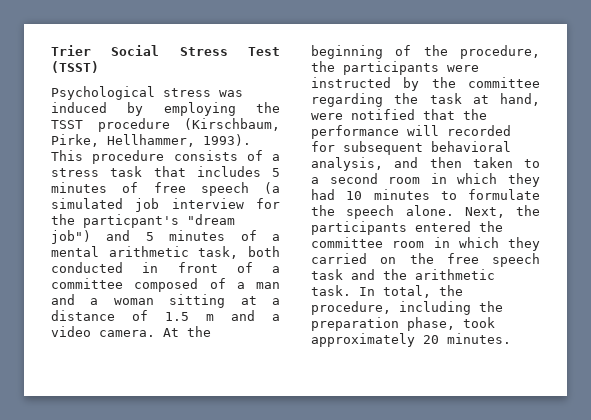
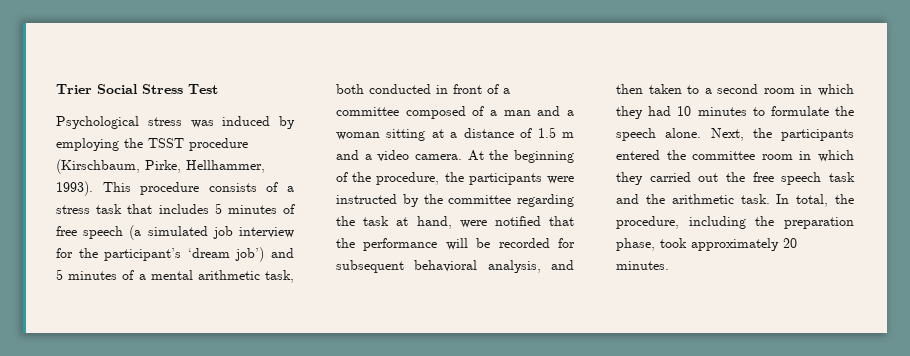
- Trier Social Stress Test (TSST)
+ Trier Social Stress Test
- This procedure consists of a stress task that includes 5 minutes of free speech (a simulated job interview for the particpant's "dream job") and 5 minutes of a mental arithmetic task, both conducted in front of a committee composed of a man and a woman sitting at a distance of 1.5 m and a video camera.
+ This procedure consists of a stress task that includes 5 minutes of free speech (a simulated job interview for the participant’s ‘dream job’) and 5 minutes of a mental arithmetic task, both conducted in front of a committee composed of a man and a woman sitting at a distance of 1.5 m and a video camera.
- At the beginning of the procedure, the participants were instructed by the committee regarding the task at hand, were notified that the performance will recorded for subsequent behavioral analysis, and then taken to a second room in which they had 10 minutes to formulate the speech alone.
+ At the beginning of the procedure, the participants were instructed by the committee regarding the task at hand, were notified that the performance will be recorded for subsequent behavioral analysis, and then taken to a second room in which they had 10 minutes to formulate the speech alone.
- Next, the participants entered the committee room in which they carried on the free speech task and the arithmetic task.
+ Next, the participants entered the committee room in which they carried out the free speech task and the arithmetic task.

